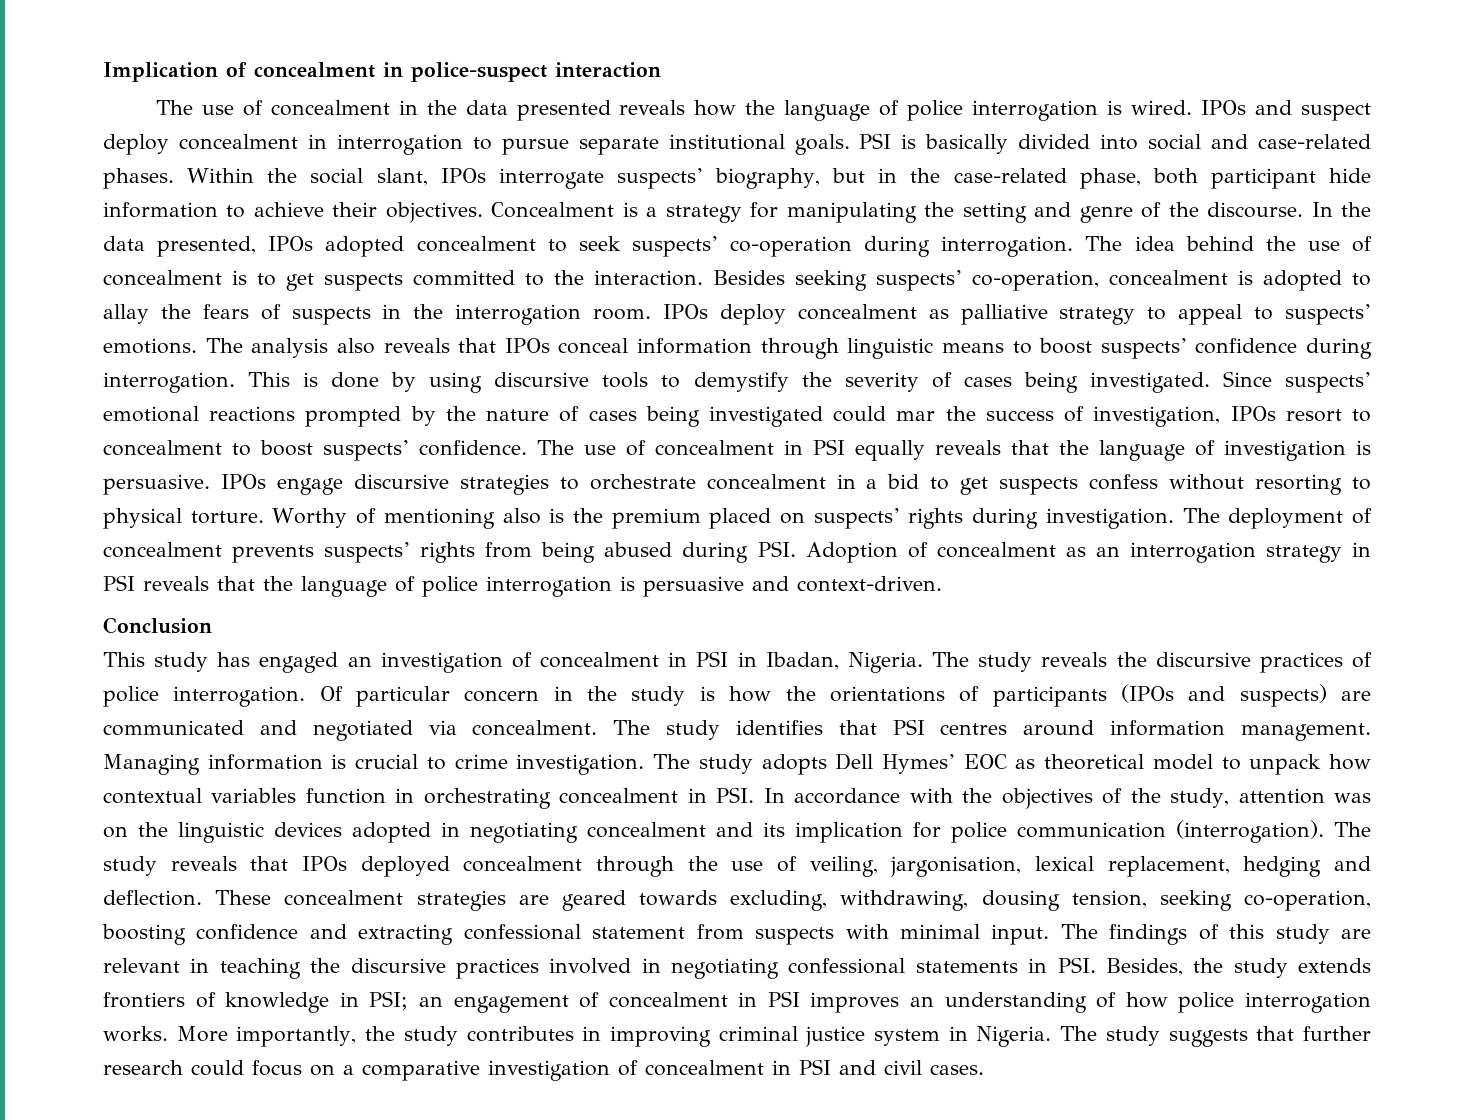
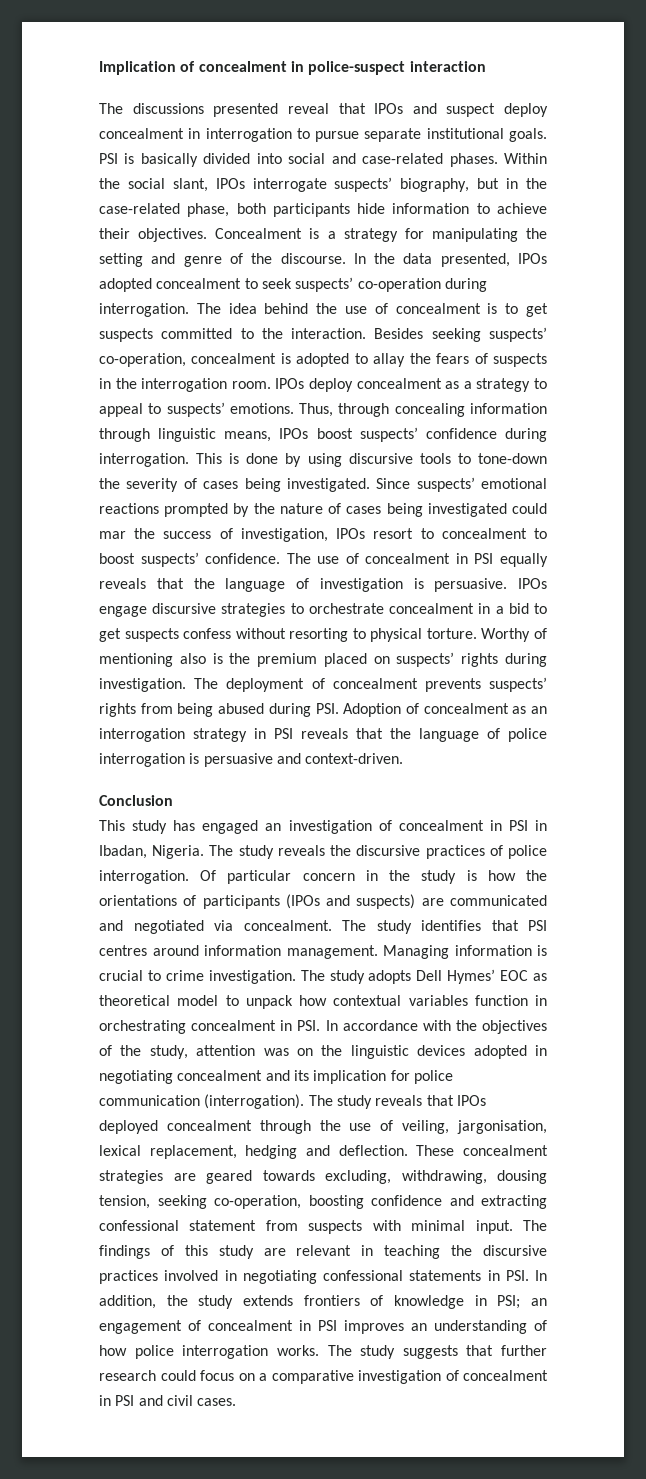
- The use of concealment in the data presented reveals how the language of police interrogation is wired. IPOs and suspect deploy concealment in interrogation to pursue separate institutional goals.
+ The discussions presented reveal that IPOs and suspect deploy concealment in interrogation to pursue separate institutional goals.
- Within the social slant, IPOs interrogate suspects’ biography, but in the case-related phase, both participant hide information to achieve their objectives.
+ Within the social slant, IPOs interrogate suspects’ biography, but in the case-related phase, both participants hide information to achieve their objectives.
- IPOs deploy concealment as palliative strategy to appeal to suspects’ emotions.
+ IPOs deploy concealment as a strategy to appeal to suspects’ emotions.
- The analysis also reveals that IPOs conceal information through linguistic means to boost suspects’ confidence during interrogation.
+ Thus, through concealing information through linguistic means, IPOs boost suspects’ confidence during interrogation.
- This is done by using discursive tools to demystify the severity of cases being investigated.
+ This is done by using discursive tools to tone-down the severity of cases being investigated.
- The findings of this study are relevant in teaching the discursive practices involved in negotiating confessional statements in PSI. Besides, the study extends frontiers of knowledge in PSI; an engagement of concealment in PSI improves an understanding of how police interrogation works.
+ The findings of this study are relevant in teaching the discursive practices involved in negotiating confessional statements in PSI. In addition, the study extends frontiers of knowledge in PSI; an engagement of concealment in PSI improves an understanding of how police interrogation works.
- More importantly, the study contributes in improving criminal justice system in Nigeria.

